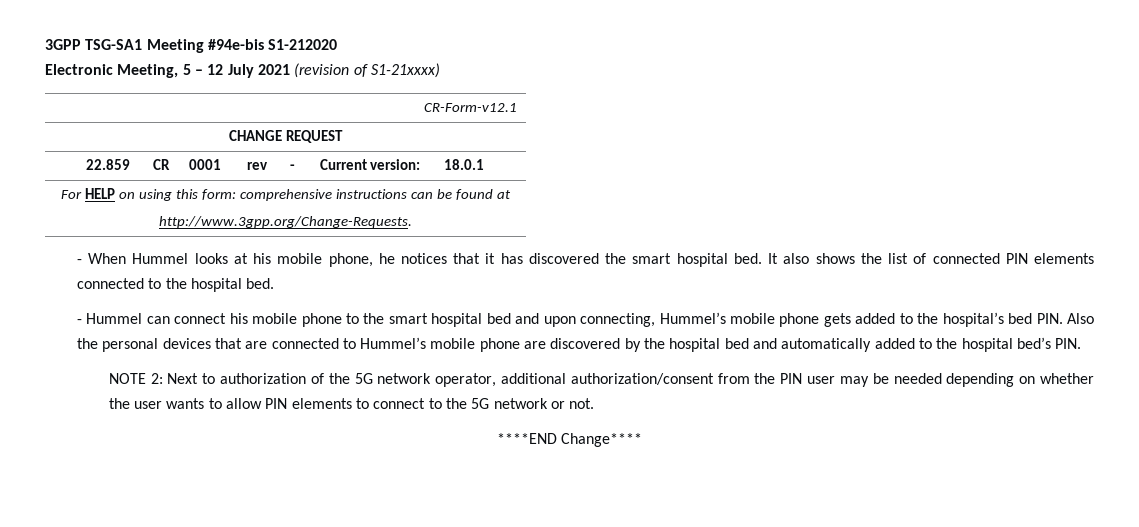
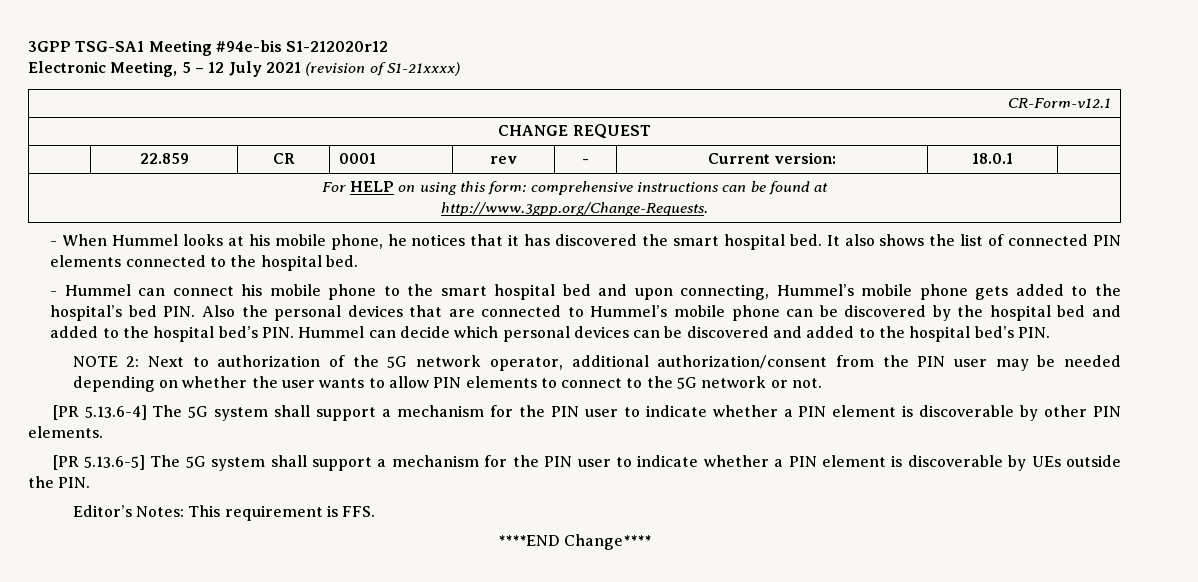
- 3GPP TSG-SA1 Meeting #94e-bis S1-212020
+ 3GPP TSG-SA1 Meeting #94e-bis S1-212020r12
- - Hummel can connect his mobile phone to the smart hospital bed and upon connecting, Hummel’s mobile phone gets added to the hospital’s bed PIN. Also the personal devices that are connected to Hummel’s mobile phone are discovered by the hospital bed and automatically added to the hospital bed’s PIN.
+ - Hummel can connect his mobile phone to the smart hospital bed and upon connecting, Hummel’s mobile phone gets added to the hospital’s bed PIN. Also the personal devices that are connected to Hummel’s mobile phone can be discovered by the hospital bed and added to the hospital bed’s PIN. Hummel can decide which personal devices can be discovered and added to the hospital bed’s PIN.
+ [PR 5.13.6-4] The 5G system shall support a mechanism for the PIN user to indicate whether a PIN element is discoverable by other PIN elements.
+ [PR 5.13.6-5] The 5G system shall support a mechanism for the PIN user to indicate whether a PIN element is discoverable by UEs outside the PIN.
+ Editor’s Notes: This requirement is FFS.

